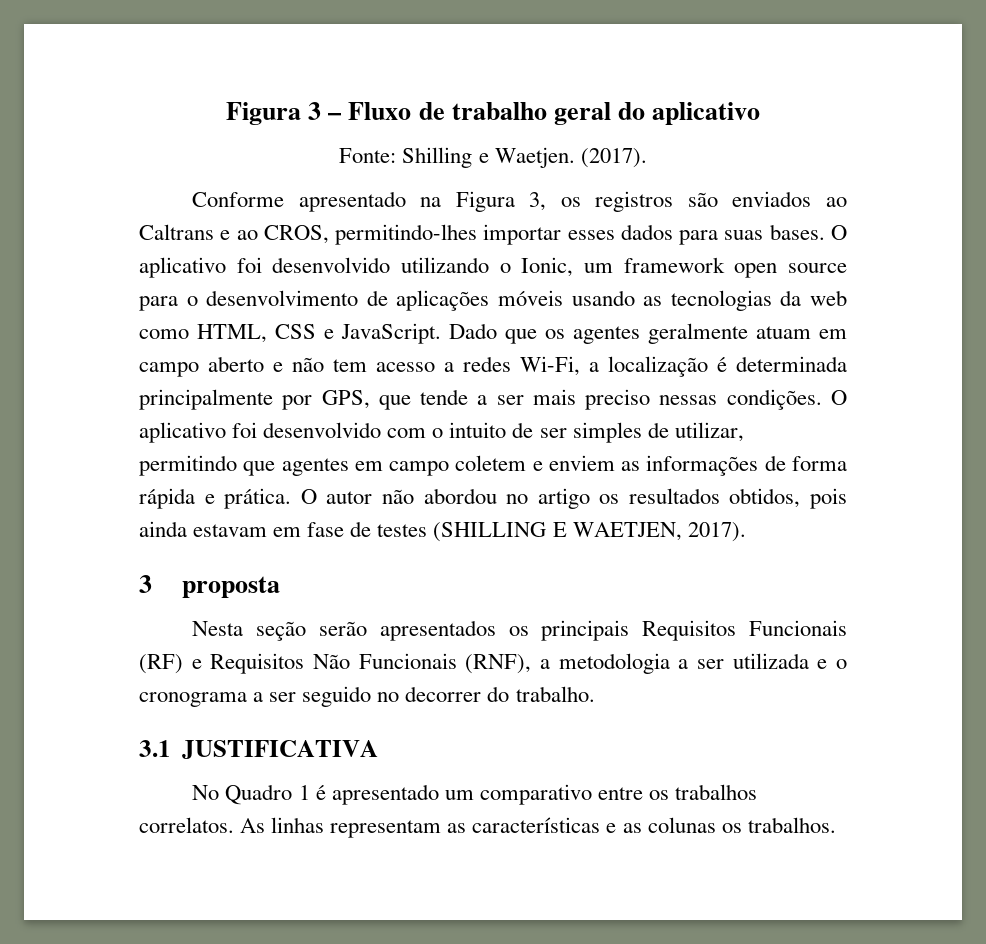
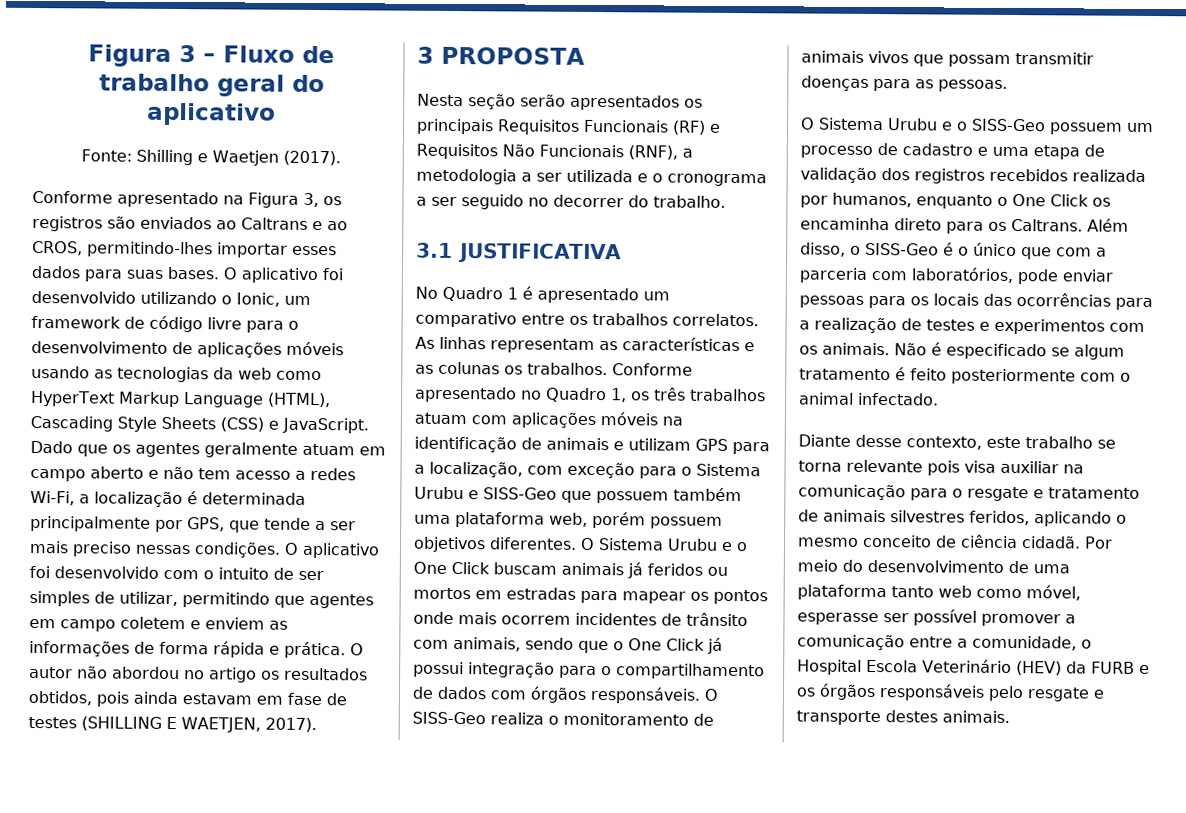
- Fonte: Shilling e Waetjen. (2017).
+ Fonte: Shilling e Waetjen (2017).
- O aplicativo foi desenvolvido utilizando o Ionic, um framework open source para o desenvolvimento de aplicações móveis usando as tecnologias da web como HTML, CSS e JavaScript.
+ O aplicativo foi desenvolvido utilizando o Ionic, um framework de código livre para o desenvolvimento de aplicações móveis usando as tecnologias da web como HyperText Markup Language (HTML), Cascading Style Sheets (CSS) e JavaScript.
- 3 proposta
+ 3 PROPOSTA
+ Conforme apresentado no Quadro 1, os três trabalhos atuam com aplicações móveis na identificação de animais e utilizam GPS para a localização, com exceção para o Sistema Urubu e SISS-Geo que possuem também uma plataforma web, porém possuem objetivos diferentes. O Sistema Urubu e o One Click buscam animais já feridos ou mortos em estradas para mapear os pontos onde mais ocorrem incidentes de trânsito com animais, sendo que o One Click já possui integração para o compartilhamento de dados com órgãos responsáveis. O SISS-Geo realiza o monitoramento de animais vivos que possam transmitir doenças para as pessoas.
+ O Sistema Urubu e o SISS-Geo possuem um processo de cadastro e uma etapa de validação dos registros recebidos realizada por humanos, enquanto o One Click os encaminha direto para os Caltrans. Além disso, o SISS-Geo é o único que com a parceria com laboratórios, pode enviar pessoas para os locais das ocorrências para a realização de testes e experimentos com os animais. Não é especificado se algum tratamento é feito posteriormente com o animal infectado.
+ Diante desse contexto, este trabalho se torna relevante pois visa auxiliar na comunicação para o resgate e tratamento de animais silvestres feridos, aplicando o mesmo conceito de ciência cidadã. Por meio do desenvolvimento de uma plataforma tanto web como móvel, esperasse ser possível promover a comunicação entre a comunidade, o Hospital Escola Veterinário (HEV) da FURB e os órgãos responsáveis pelo resgate e transporte destes animais.

